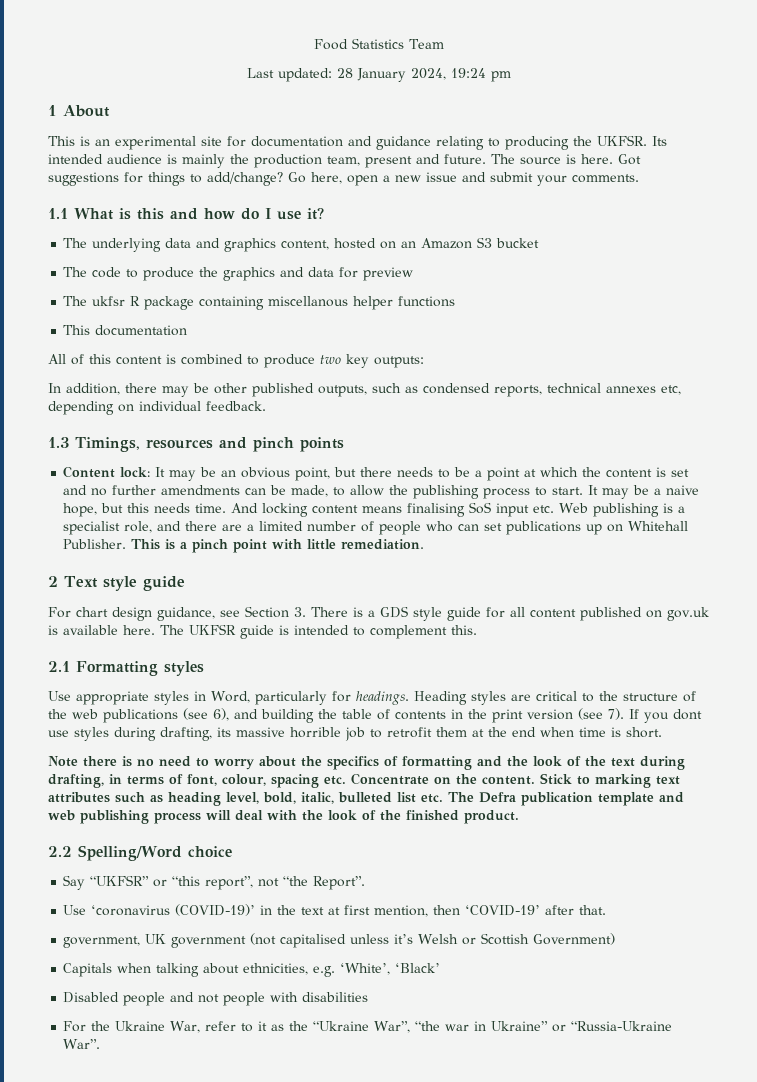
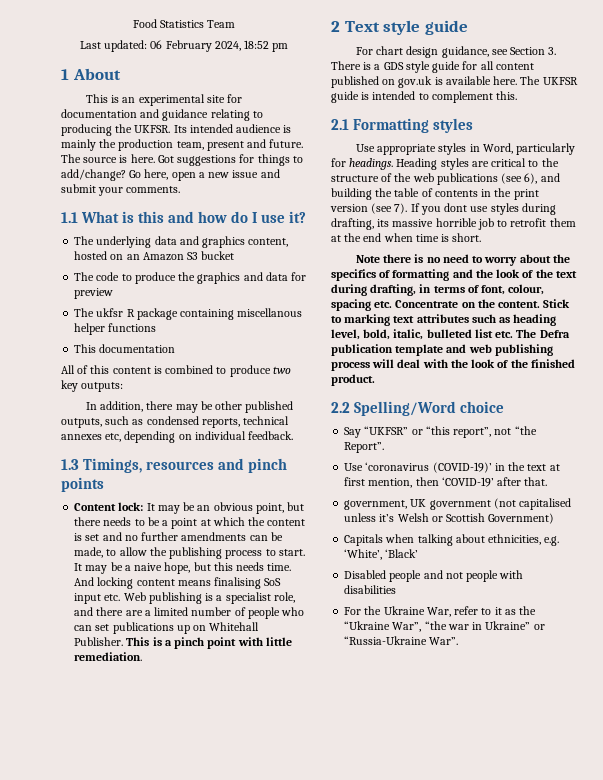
- Last updated: 28 January 2024, 19:24 pm
+ Last updated: 06 February 2024, 18:52 pm

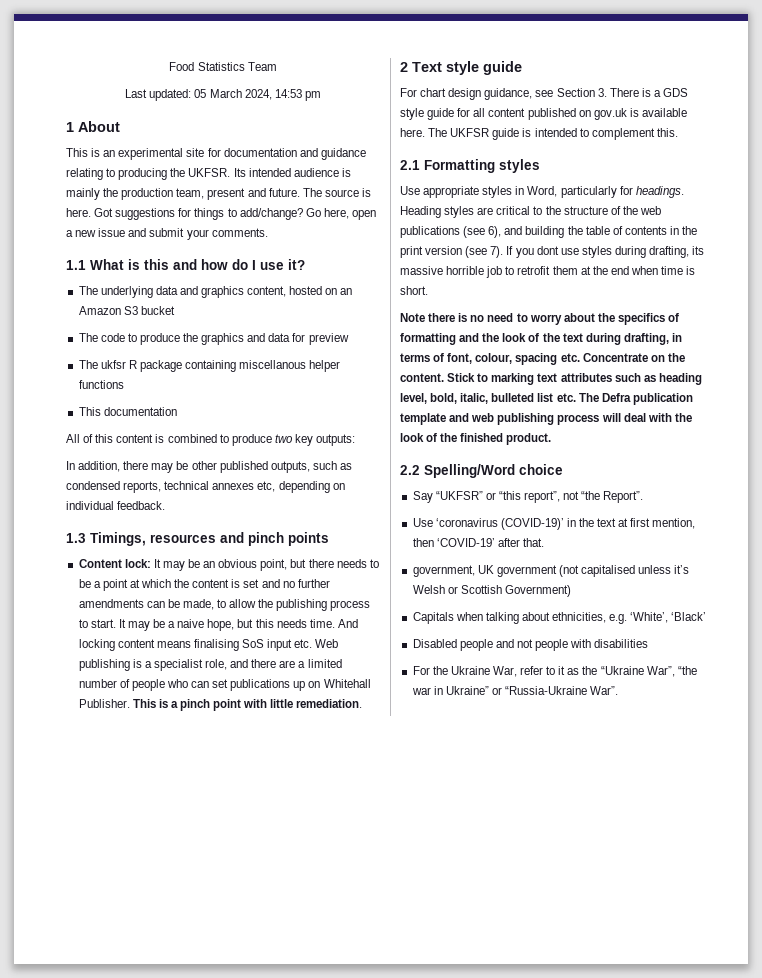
- Last updated: 06 February 2024, 18:52 pm
+ Last updated: 05 March 2024, 14:53 pm

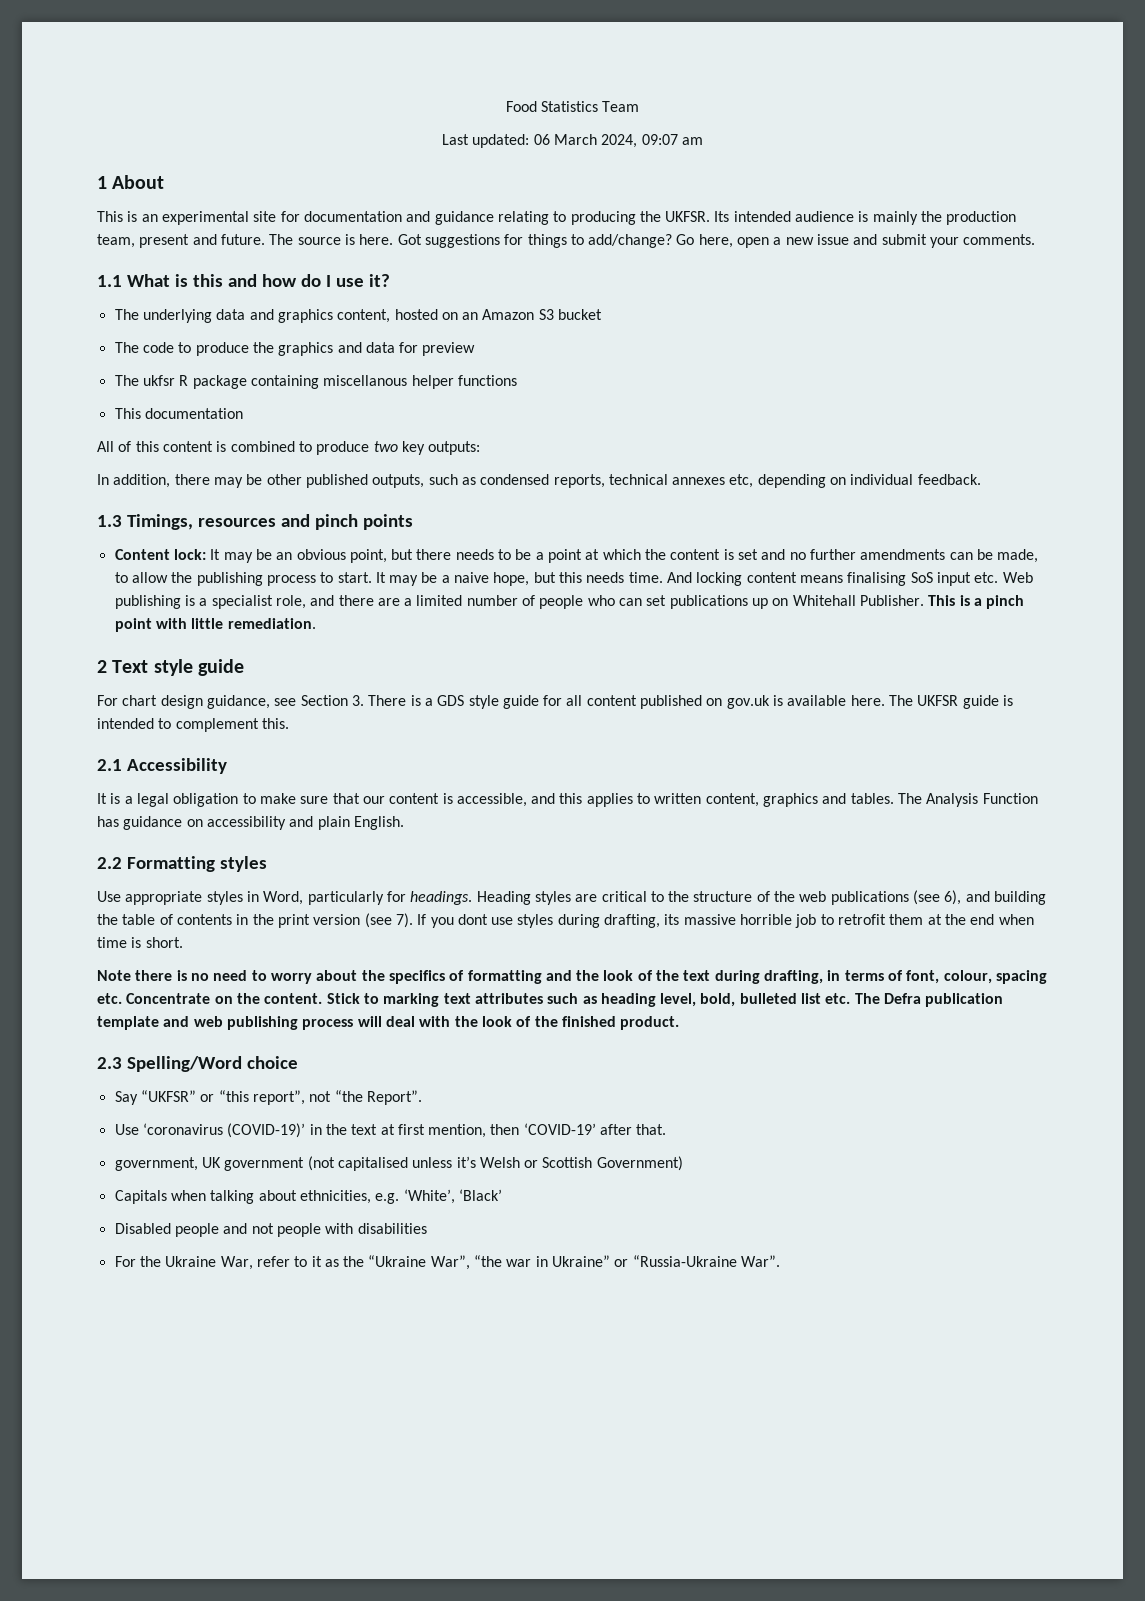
- Last updated: 05 March 2024, 14:53 pm
+ Last updated: 06 March 2024, 09:07 am
- 2.1 Formatting styles
+ 2.1 Accessibility
+ It is a legal obligation to make sure that our content is accessible, and this applies to written content, graphics and tables. The Analysis Function has guidance on accessibility and plain English.
+ 2.2 Formatting styles
- Stick to marking text attributes such as heading level, bold, italic, bulleted list etc. The Defra publication template and web publishing process will deal with the look of the finished product.
+ Stick to marking text attributes such as heading level, bold, bulleted list etc. The Defra publication template and web publishing process will deal with the look of the finished product.
- 2.2 Spelling/Word choice
+ 2.3 Spelling/Word choice

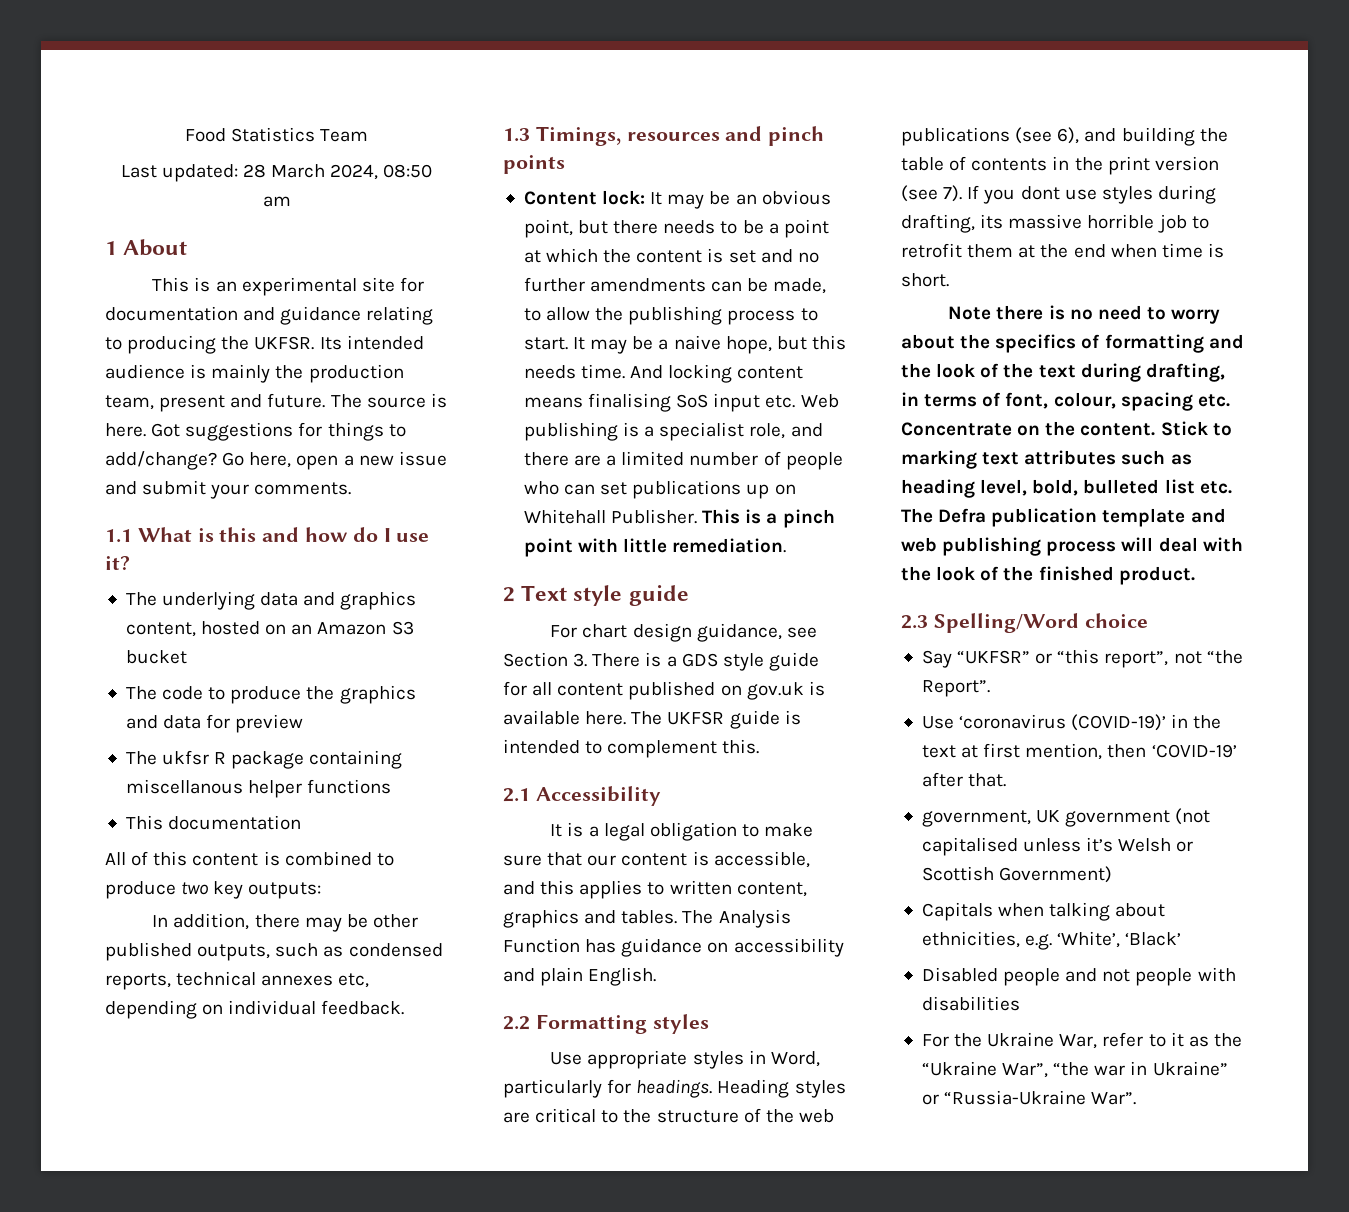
- Last updated: 06 March 2024, 09:07 am
+ Last updated: 28 March 2024, 08:50 am

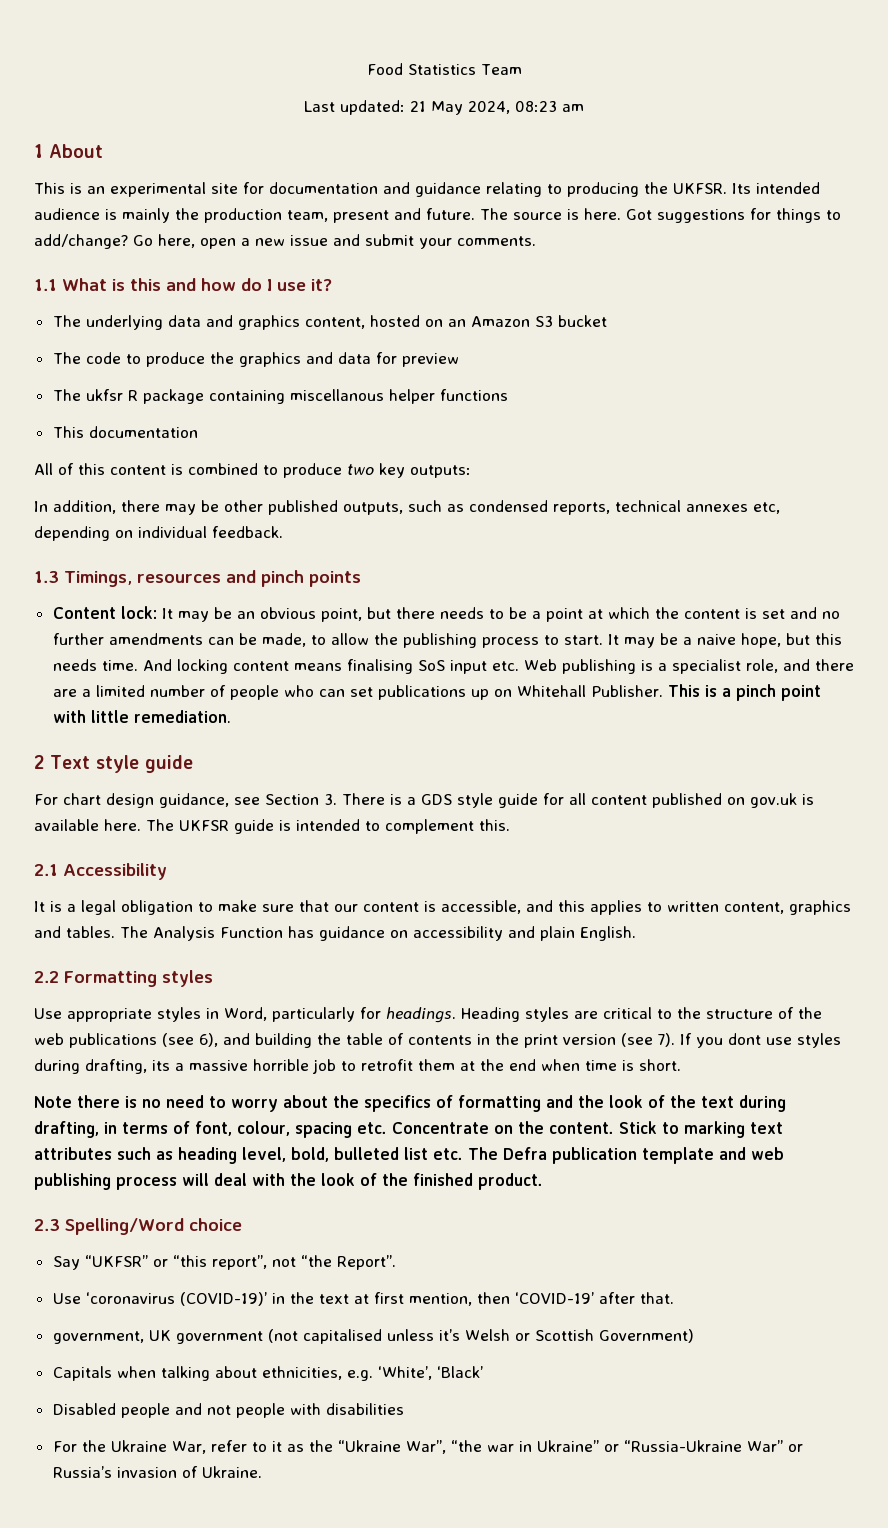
- Last updated: 28 March 2024, 08:50 am
+ Last updated: 21 May 2024, 08:23 am
- If you dont use styles during drafting, its massive horrible job to retrofit them at the end when time is short.
+ If you dont use styles during drafting, its a massive horrible job to retrofit them at the end when time is short.
- For the Ukraine War, refer to it as the “Ukraine War”, “the war in Ukraine” or “Russia-Ukraine War”.
+ For the Ukraine War, refer to it as the “Ukraine War”, “the war in Ukraine” or “Russia-Ukraine War” or Russia’s invasion of Ukraine.

